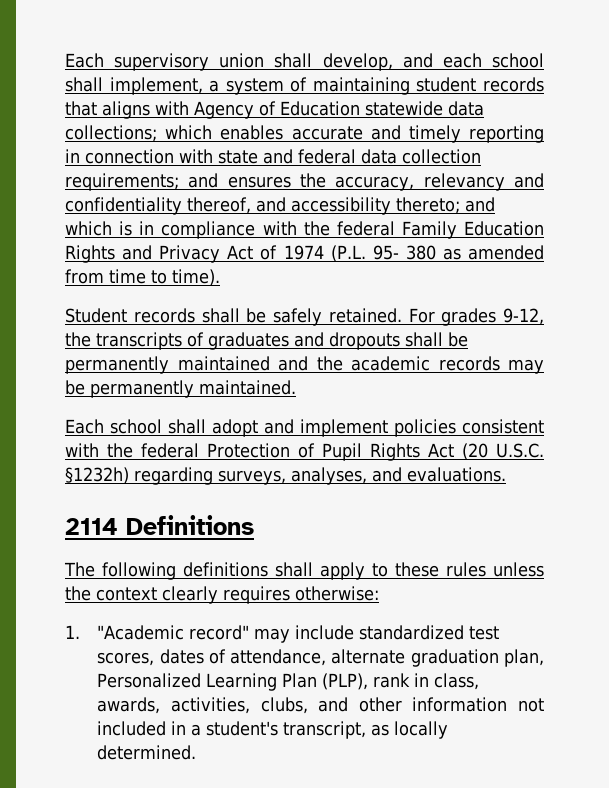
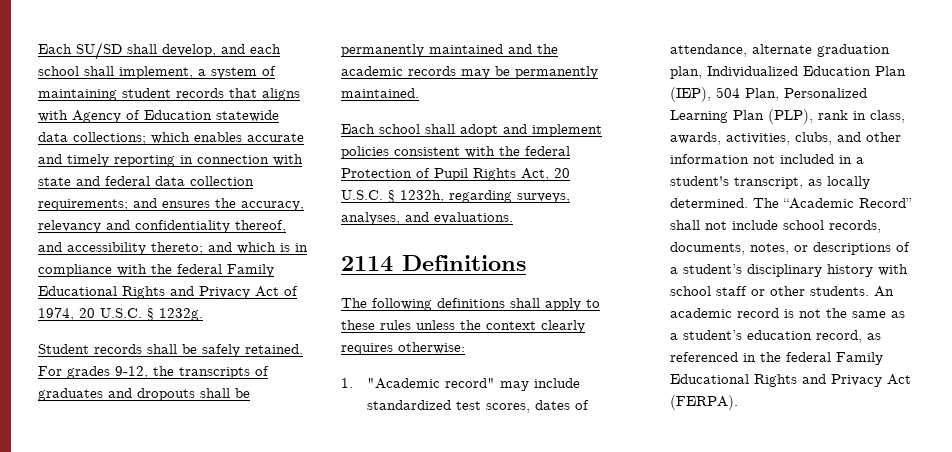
- Each supervisory union shall develop, and each school shall implement, a system of maintaining student records that aligns with Agency of Education statewide data collections;
+ Each SU/SD shall develop, and each school shall implement, a system of maintaining student records that aligns with Agency of Education statewide data collections;
- and which is in compliance with the federal Family Education Rights and Privacy Act of 1974 (P.L. 95- 380 as amended from time to time).
+ and which is in compliance with the federal Family Educational Rights and Privacy Act of 1974, 20 U.S.C. § 1232g.
- Each school shall adopt and implement policies consistent with the federal Protection of Pupil Rights Act (20 U.S.C. §1232h) regarding surveys, analyses, and evaluations.
+ Each school shall adopt and implement policies consistent with the federal Protection of Pupil Rights Act, 20 U.S.C. § 1232h, regarding surveys, analyses, and evaluations.
- 1. "Academic record" may include standardized test scores, dates of attendance, alternate graduation plan, Personalized Learning Plan (PLP), rank in class, awards, activities, clubs, and other information not included in a student's transcript, as locally determined.
+ 1. "Academic record" may include standardized test scores, dates of attendance, alternate graduation plan, Individualized Education Plan (IEP), 504 Plan, Personalized Learning Plan (PLP), rank in class, awards, activities, clubs, and other information not included in a student's transcript, as locally determined.
+ The “Academic Record” shall not include school records, documents, notes, or descriptions of a student’s disciplinary history with school staff or other students. An academic record is not the same as a student’s education record, as referenced in the federal Family Educational Rights and Privacy Act (FERPA).

